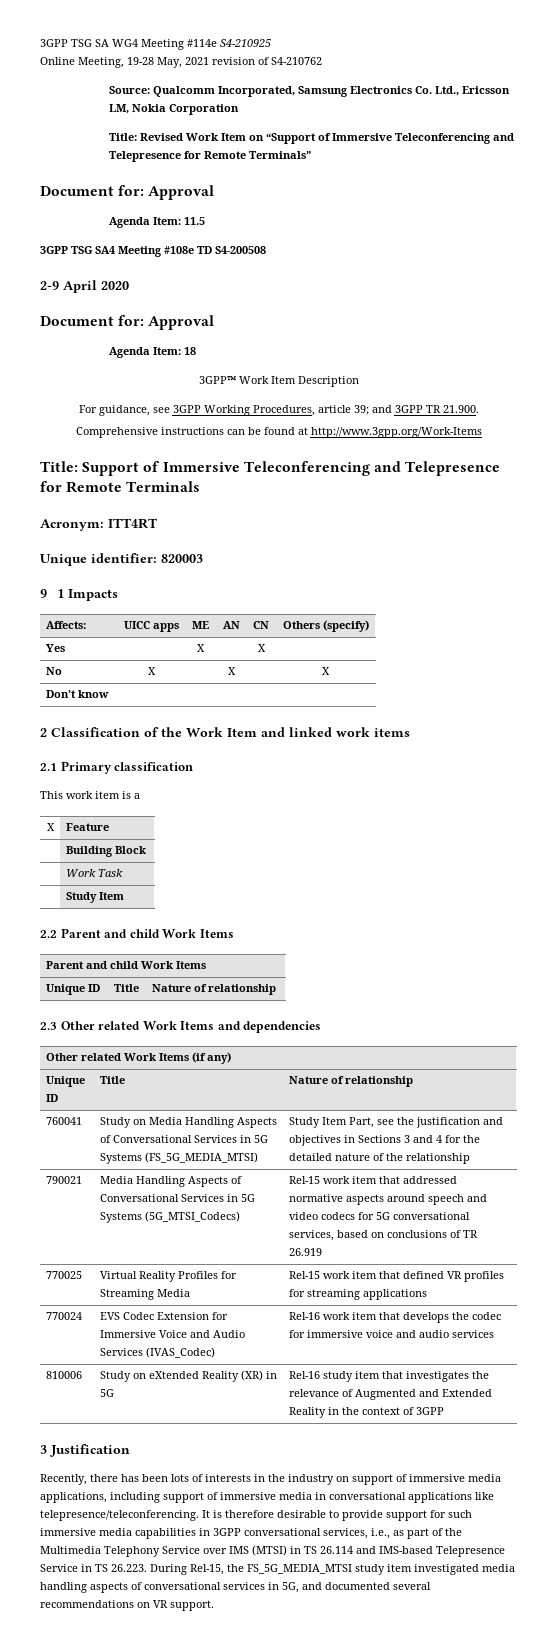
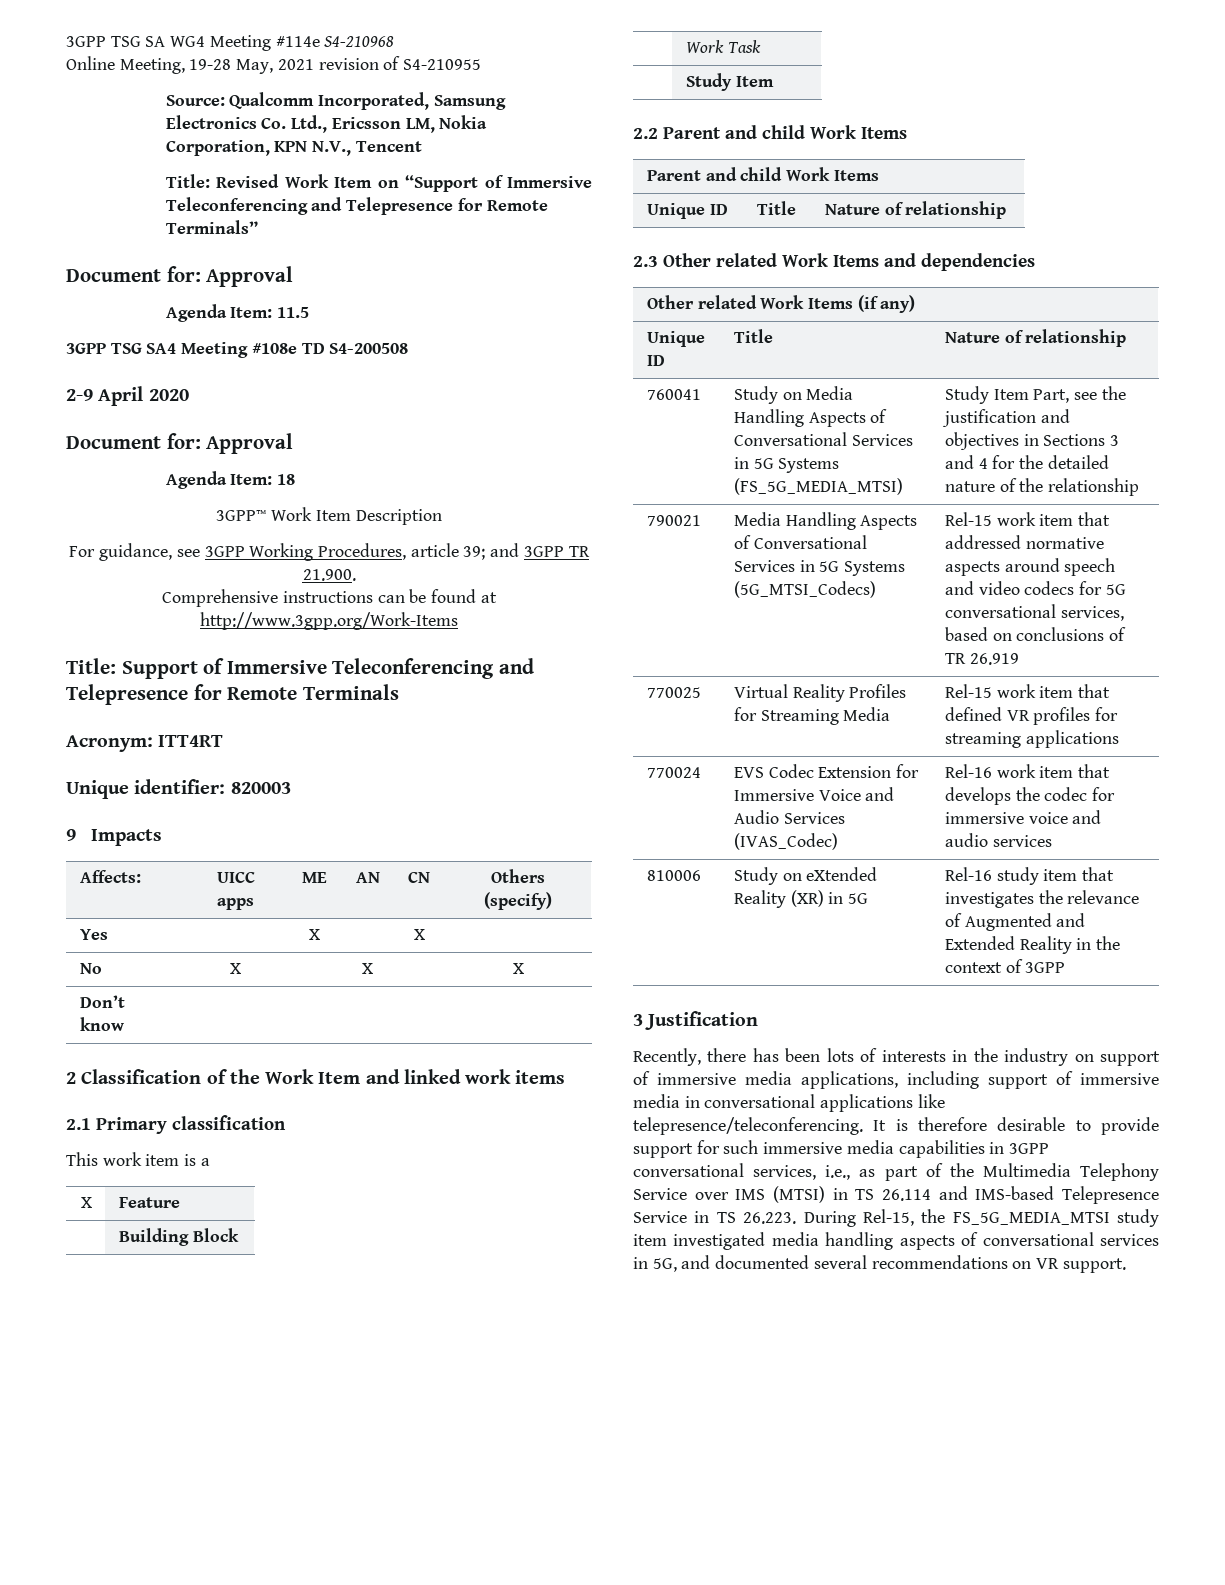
- 3GPP TSG SA WG4 Meeting #114e S4-210925
+ 3GPP TSG SA WG4 Meeting #114e S4-210968
- Online Meeting, 19-28 May, 2021 revision of S4-210762
+ Online Meeting, 19-28 May, 2021 revision of S4-210955
- Source: Qualcomm Incorporated, Samsung Electronics Co. Ltd., Ericsson LM, Nokia Corporation
+ Source: Qualcomm Incorporated, Samsung Electronics Co. Ltd., Ericsson LM, Nokia Corporation, KPN N.V., Tencent
- 9 1 Impacts
+ 9 Impacts

